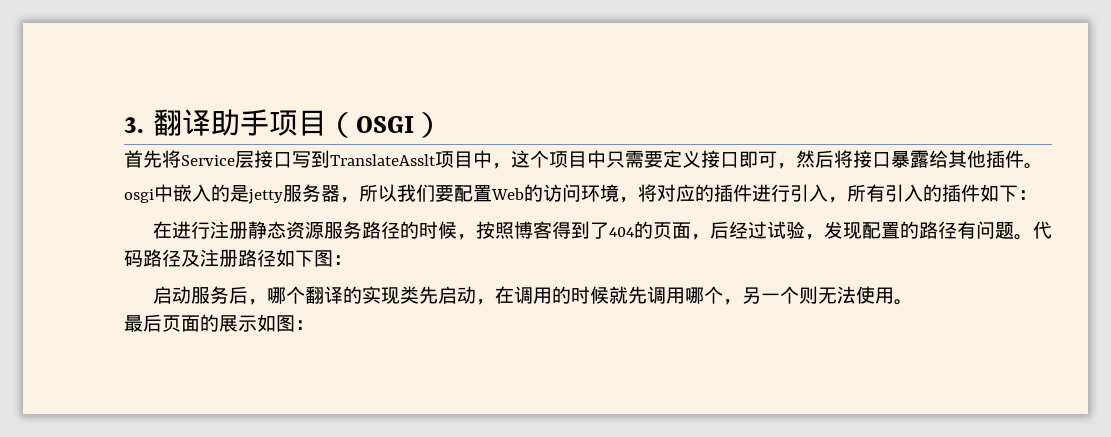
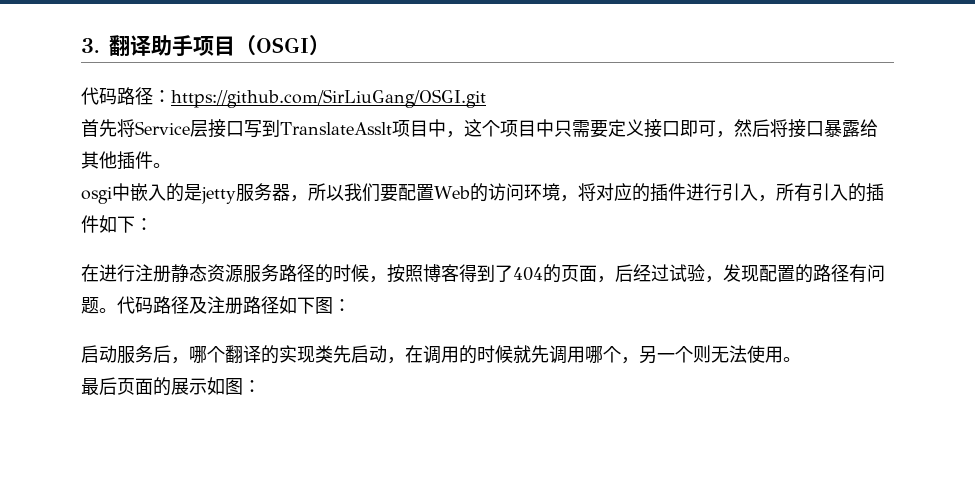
+ 代码路径：https://github.com/SirLiuGang/OSGI.git

